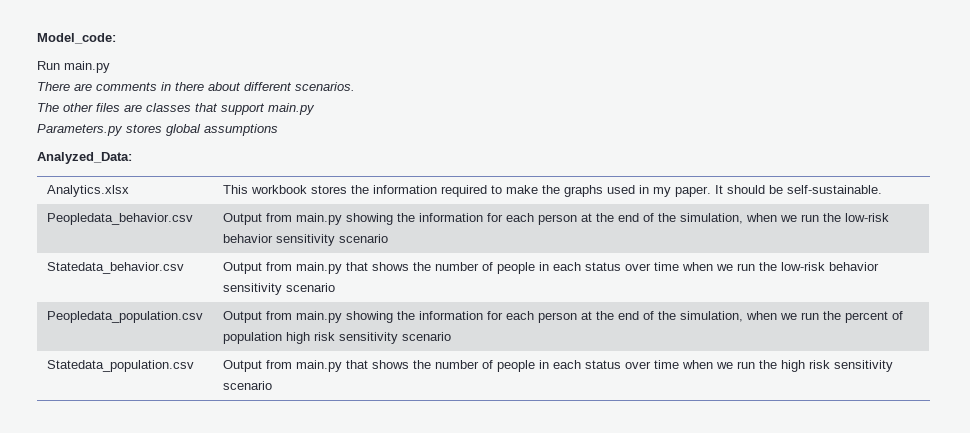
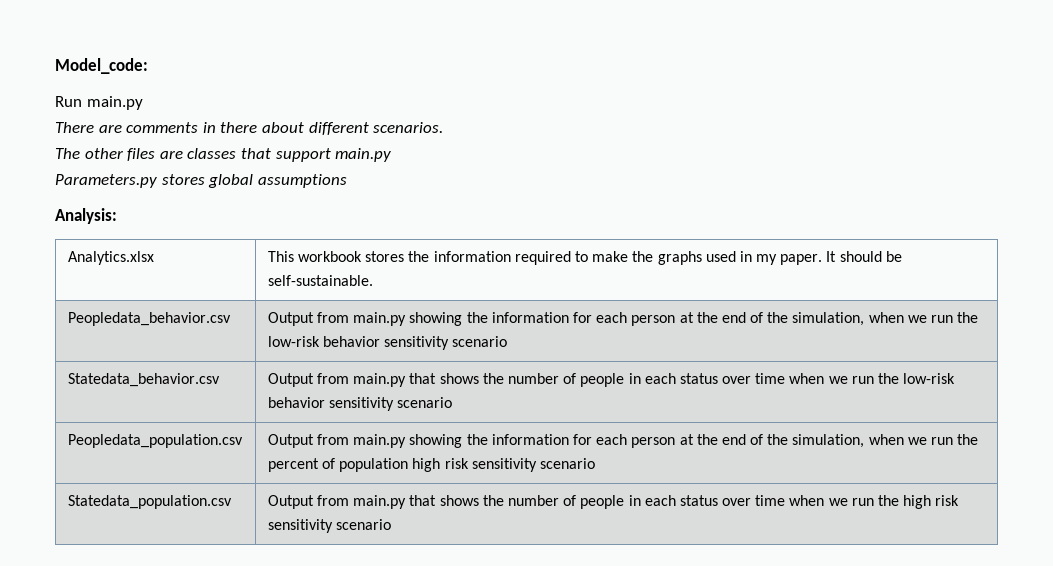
- Analyzed_Data:
+ Analysis:

